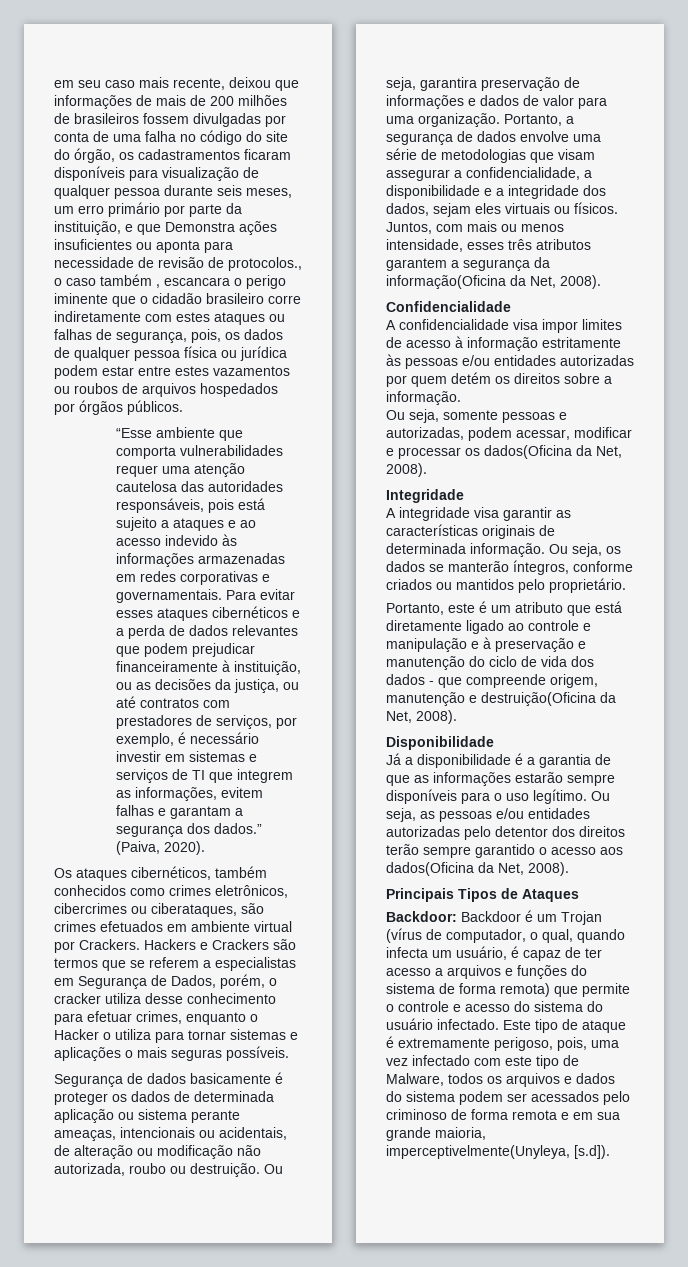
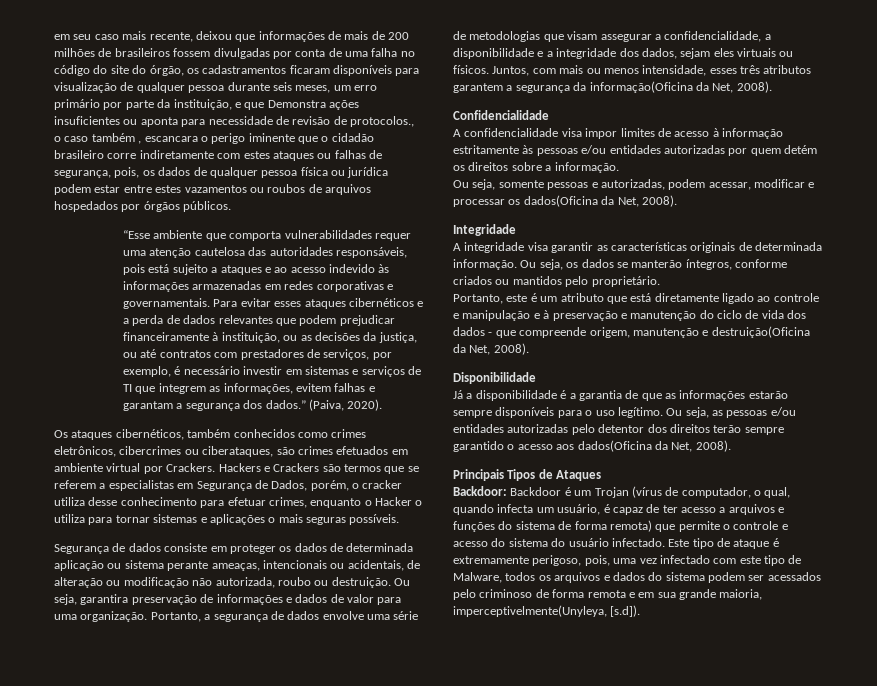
- Segurança de dados basicamente é proteger os dados de determinada aplicação ou sistema perante ameaças, intencionais ou acidentais, de alteração ou modificação não autorizada, roubo ou destruição.
+ Segurança de dados consiste em proteger os dados de determinada aplicação ou sistema perante ameaças, intencionais ou acidentais, de alteração ou modificação não autorizada, roubo ou destruição.

